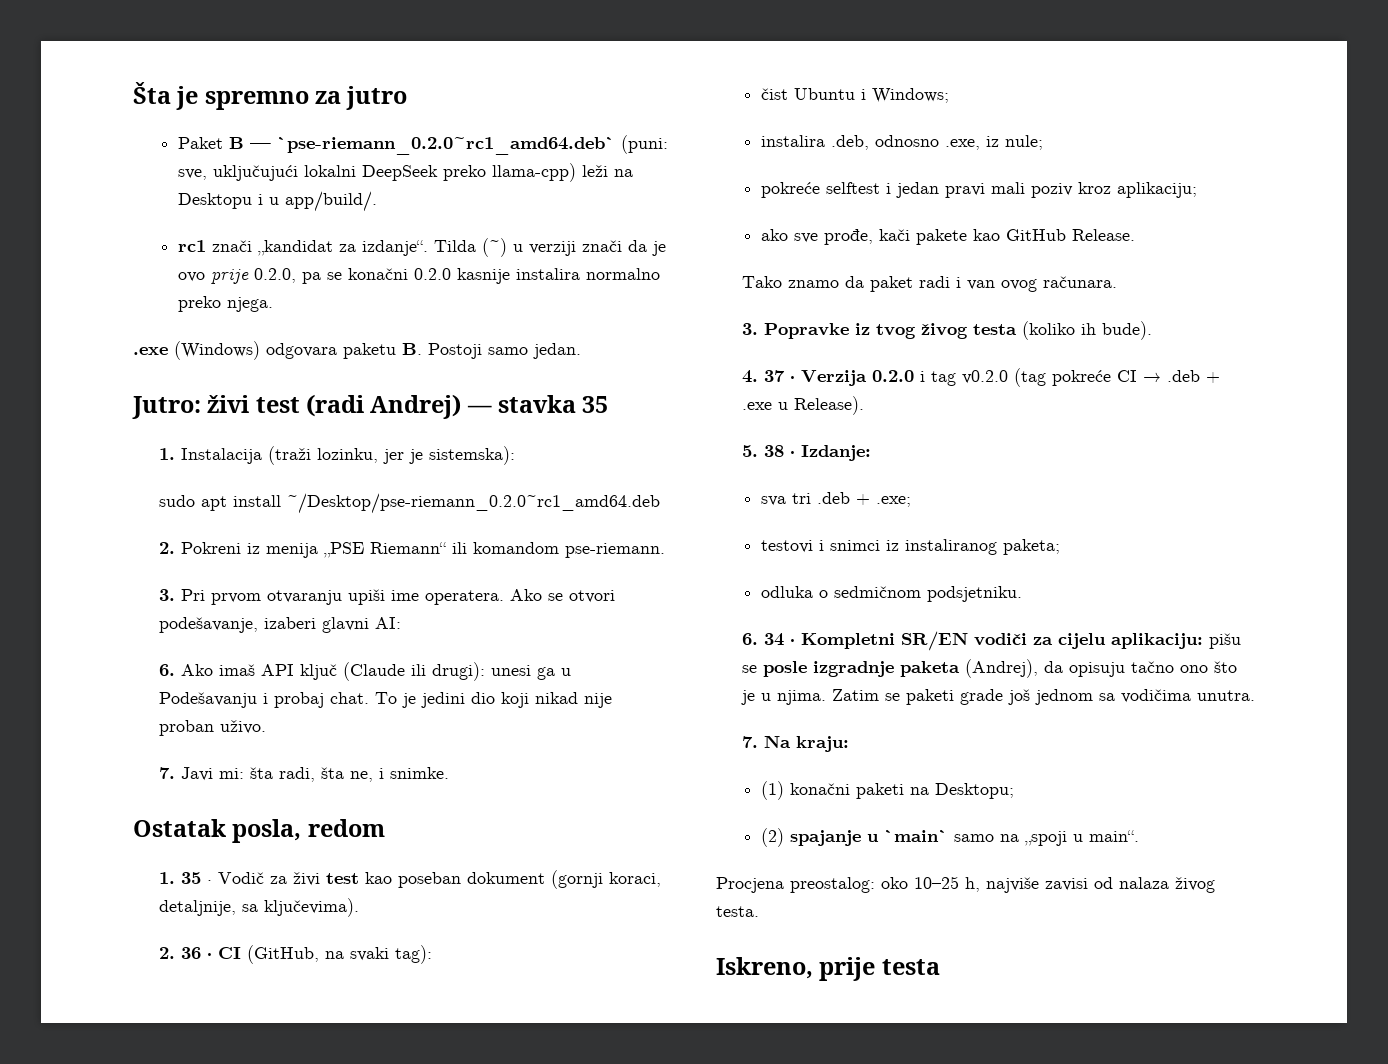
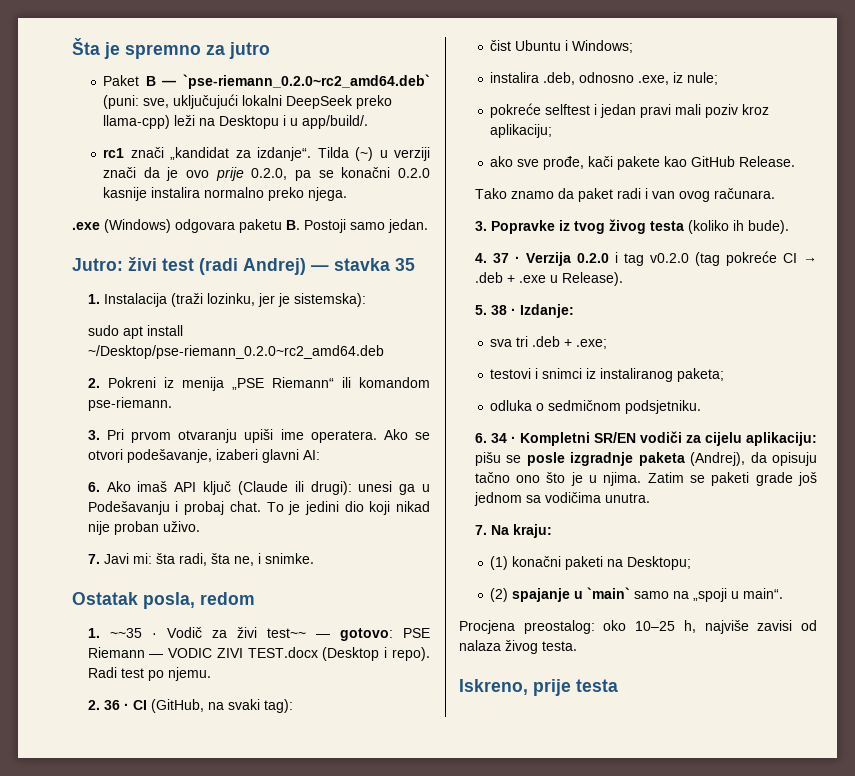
- Paket B — `pse-riemann_0.2.0~rc1_amd64.deb` (puni: sve, uključujući lokalni DeepSeek preko llama-cpp) leži na Desktopu i u app/build/.
+ Paket B — `pse-riemann_0.2.0~rc2_amd64.deb` (puni: sve, uključujući lokalni DeepSeek preko llama-cpp) leži na Desktopu i u app/build/.
- sudo apt install ~/Desktop/pse-riemann_0.2.0~rc1_amd64.deb
+ sudo apt install ~/Desktop/pse-riemann_0.2.0~rc2_amd64.deb
- 1. 35 · Vodič za živi test kao poseban dokument (gornji koraci, detaljnije, sa ključevima).
+ 1. ~~35 · Vodič za živi test~~ — gotovo: PSE Riemann — VODIC ZIVI TEST.docx (Desktop i repo). Radi test po njemu.

